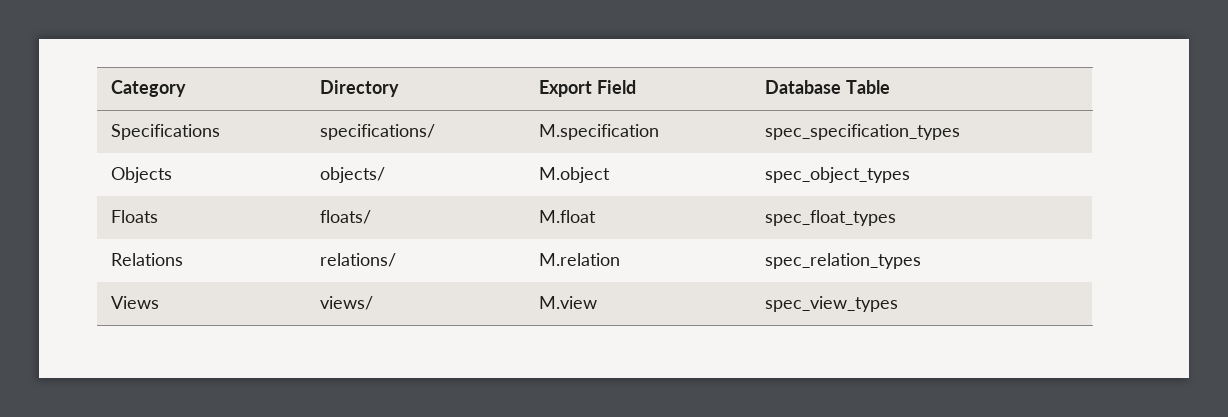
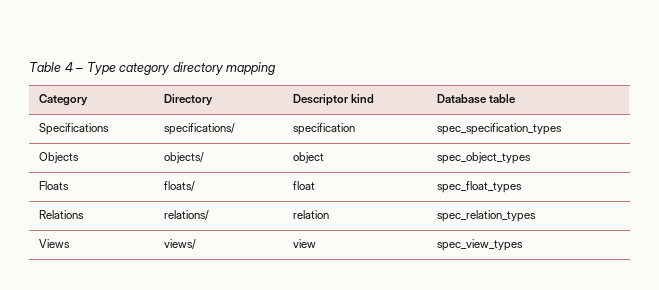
+ Table 4 – Type category directory mapping
- Category | Directory | Export Field | Database Table
+ Category | Directory | Descriptor kind | Database table
- Specifications | specifications/ | M.specification | spec_specification_types
+ Specifications | specifications/ | specification | spec_specification_types
- Objects | objects/ | M.object | spec_object_types
+ Objects | objects/ | object | spec_object_types
- Floats | floats/ | M.float | spec_float_types
+ Floats | floats/ | float | spec_float_types
- Relations | relations/ | M.relation | spec_relation_types
+ Relations | relations/ | relation | spec_relation_types
- Views | views/ | M.view | spec_view_types
+ Views | views/ | view | spec_view_types

